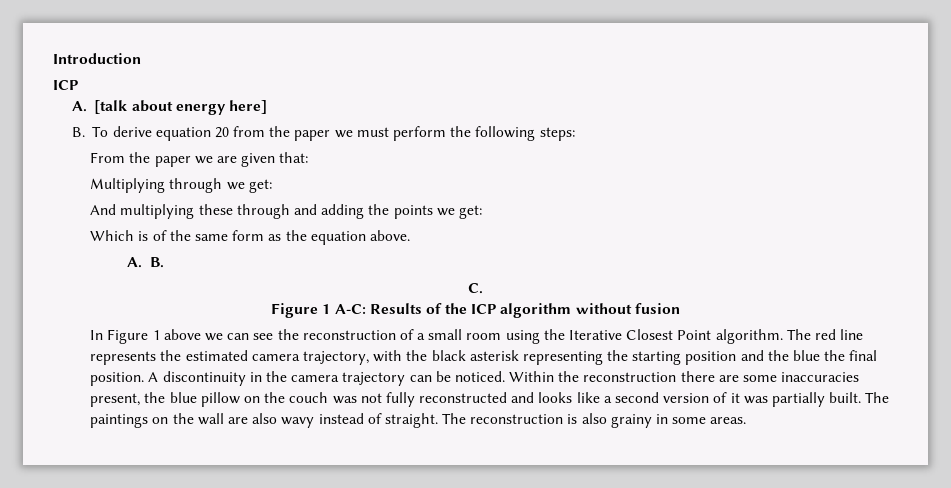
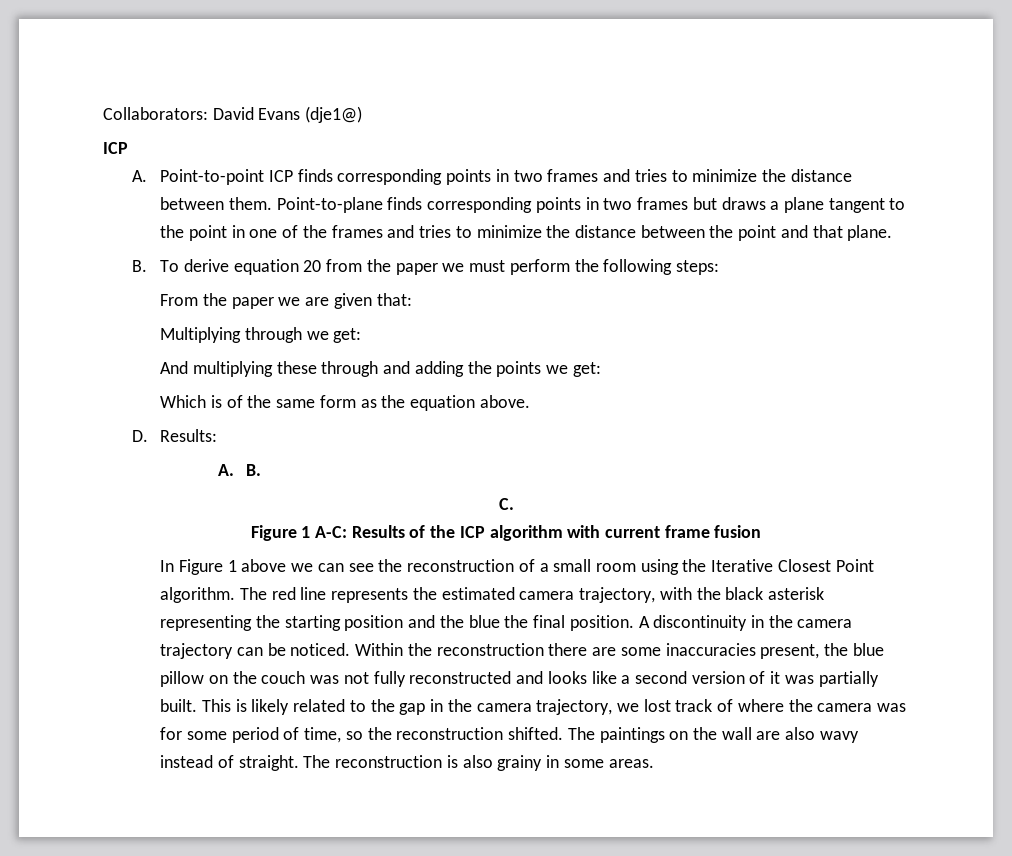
- Introduction
+ Collaborators: David Evans (dje1@)
  ICP
- A. [talk about energy here]
+ A. Point-to-point ICP finds corresponding points in two frames and tries to minimize the distance between them. Point-to-plane finds corresponding points in two frames but draws a plane tangent to the point in one of the frames and tries to minimize the distance between the point and that plane.
+ D. Results:
- Figure 1 A-C: Results of the ICP algorithm without fusion
+ Figure 1 A-C: Results of the ICP algorithm with current frame fusion
+ This is likely related to the gap in the camera trajectory, we lost track of where the camera was for some period of time, so the reconstruction shifted.

